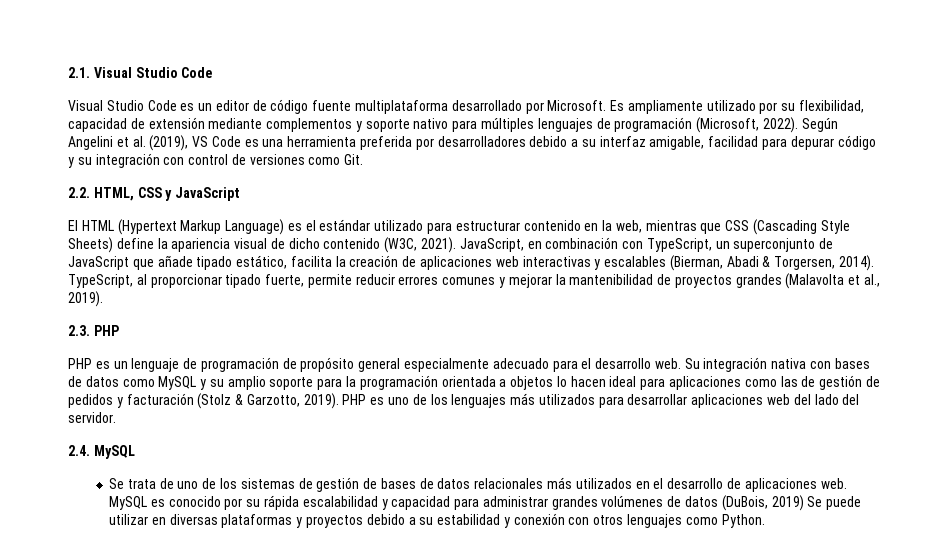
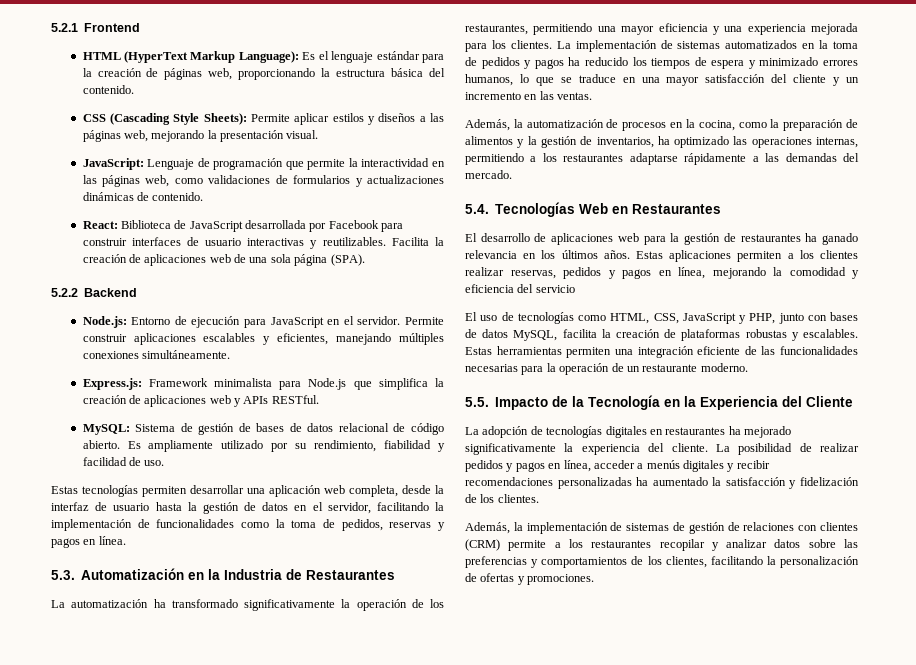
- 2.1. Visual Studio Code
- Visual Studio Code es un editor de código fuente multiplataforma desarrollado por Microsoft. Es ampliamente utilizado por su flexibilidad, capacidad de extensión mediante complementos y soporte nativo para múltiples lenguajes de programación (Microsoft, 2022). Según Angelini et al. (2019), VS Code es una herramienta preferida por desarrolladores debido a su interfaz amigable, facilidad para depurar código y su integración con control de versiones como Git.
- 2.2. HTML, CSS y JavaScript
- El HTML (Hypertext Markup Language) es el estándar utilizado para estructurar contenido en la web, mientras que CSS (Cascading Style Sheets) define la apariencia visual de dicho contenido (W3C, 2021). JavaScript, en combinación con TypeScript, un superconjunto de JavaScript que añade tipado estático, facilita la creación de aplicaciones web interactivas y escalables (Bierman, Abadi & Torgersen, 2014). TypeScript, al proporcionar tipado fuerte, permite reducir errores comunes y mejorar la mantenibilidad de proyectos grandes (Malavolta et al., 2019).
- 2.3. PHP
- PHP es un lenguaje de programación de propósito general especialmente adecuado para el desarrollo web. Su integración nativa con bases de datos como MySQL y su amplio soporte para la programación orientada a objetos lo hacen ideal para aplicaciones como las de gestión de pedidos y facturación (Stolz & Garzotto, 2019). PHP es uno de los lenguajes más utilizados para desarrollar aplicaciones web del lado del servidor.
- 2.4. MySQL
- Se trata de uno de los sistemas de gestión de bases de datos relacionales más utilizados en el desarrollo de aplicaciones web. MySQL es conocido por su rápida escalabilidad y capacidad para administrar grandes volúmenes de datos (DuBois, 2019) Se puede utilizar en diversas plataformas y proyectos debido a su estabilidad y conexión con otros lenguajes como Python.
+ 5.2.1 Frontend
+ HTML (HyperText Markup Language): Es el lenguaje estándar para la creación de páginas web, proporcionando la estructura básica del contenido.
+ CSS (Cascading Style Sheets): Permite aplicar estilos y diseños a las páginas web, mejorando la presentación visual.
+ JavaScript: Lenguaje de programación que permite la interactividad en las páginas web, como validaciones de formularios y actualizaciones dinámicas de contenido.
+ React: Biblioteca de JavaScript desarrollada por Facebook para construir interfaces de usuario interactivas y reutilizables. Facilita la creación de aplicaciones web de una sola página (SPA).
+ 5.2.2 Backend
+ Node.js: Entorno de ejecución para JavaScript en el servidor. Permite construir aplicaciones escalables y eficientes, manejando múltiples conexiones simultáneamente.
+ Express.js: Framework minimalista para Node.js que simplifica la creación de aplicaciones web y APIs RESTful.
+ MySQL: Sistema de gestión de bases de datos relacional de código abierto. Es ampliamente utilizado por su rendimiento, fiabilidad y facilidad de uso.
+ Estas tecnologías permiten desarrollar una aplicación web completa, desde la interfaz de usuario hasta la gestión de datos en el servidor, facilitando la implementación de funcionalidades como la toma de pedidos, reservas y pagos en línea.
+ 5.3. Automatización en la Industria de Restaurantes
+ La automatización ha transformado significativamente la operación de los restaurantes, permitiendo una mayor eficiencia y una experiencia mejorada para los clientes. La implementación de sistemas automatizados en la toma de pedidos y pagos ha reducido los tiempos de espera y minimizado errores humanos, lo que se traduce en una mayor satisfacción del cliente y un incremento en las ventas.
+ Además, la automatización de procesos en la cocina, como la preparación de alimentos y la gestión de inventarios, ha optimizado las operaciones internas, permitiendo a los restaurantes adaptarse rápidamente a las demandas del mercado.
+ 5.4. Tecnologías Web en Restaurantes
+ El desarrollo de aplicaciones web para la gestión de restaurantes ha ganado relevancia en los últimos años. Estas aplicaciones permiten a los clientes realizar reservas, pedidos y pagos en línea, mejorando la comodidad y eficiencia del servicio
+ El uso de tecnologías como HTML, CSS, JavaScript y PHP, junto con bases de datos MySQL, facilita la creación de plataformas robustas y escalables. Estas herramientas permiten una integración eficiente de las funcionalidades necesarias para la operación de un restaurante moderno.
+ 5.5. Impacto de la Tecnología en la Experiencia del Cliente
+ La adopción de tecnologías digitales en restaurantes ha mejorado significativamente la experiencia del cliente. La posibilidad de realizar pedidos y pagos en línea, acceder a menús digitales y recibir recomendaciones personalizadas ha aumentado la satisfacción y fidelización de los clientes.
+ Además, la implementación de sistemas de gestión de relaciones con clientes (CRM) permite a los restaurantes recopilar y analizar datos sobre las preferencias y comportamientos de los clientes, facilitando la personalización de ofertas y promociones.

